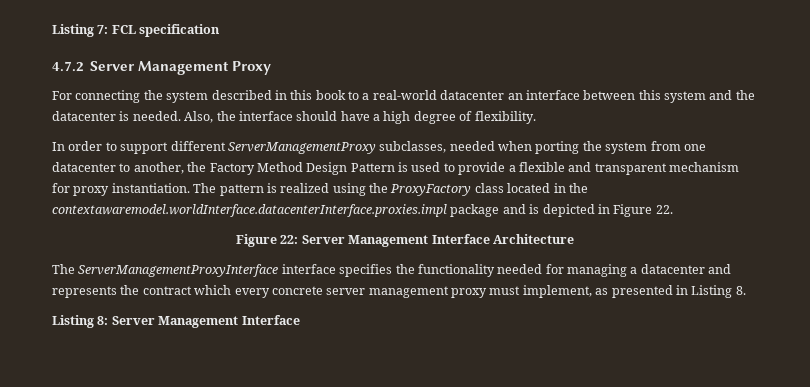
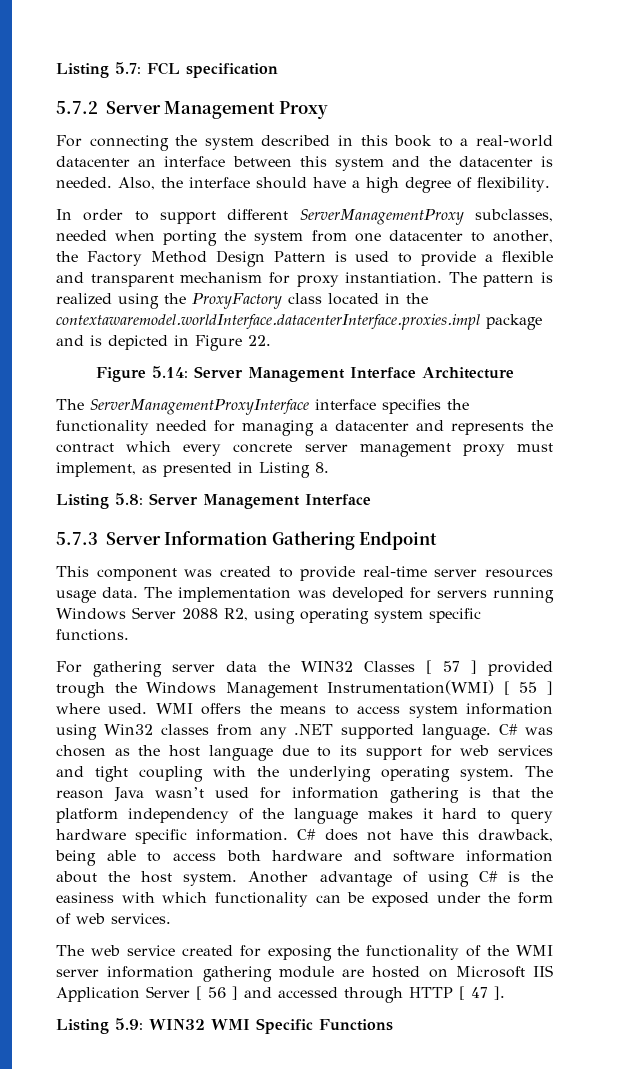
- Listing 7: FCL specification
+ Listing 5.7: FCL specification
- 4.7.2 Server Management Proxy
+ 5.7.2 Server Management Proxy
- Figure 22: Server Management Interface Architecture
+ Figure 5.14: Server Management Interface Architecture
- Listing 8: Server Management Interface
+ Listing 5.8: Server Management Interface
+ 5.7.3 Server Information Gathering Endpoint
+ This component was created to provide real-time server resources usage data. The implementation was developed for servers running Windows Server 2088 R2, using operating system specific functions.
+ For gathering server data the WIN32 Classes [ 57 ] provided trough the Windows Management Instrumentation(WMI) [ 55 ] where used. WMI offers the means to access system information using Win32 classes from any .NET supported language. C# was chosen as the host language due to its support for web services and tight coupling with the underlying operating system. The reason Java wasn’t used for information gathering is that the platform independency of the language makes it hard to query hardware specific information. C# does not have this drawback, being able to access both hardware and software information about the host system. Another advantage of using C# is the easiness with which functionality can be exposed under the form of web services.
+ The web service created for exposing the functionality of the WMI server information gathering module are hosted on Microsoft IIS Application Server [ 56 ] and accessed through HTTP [ 47 ].
+ Listing 5.9: WIN32 WMI Specific Functions

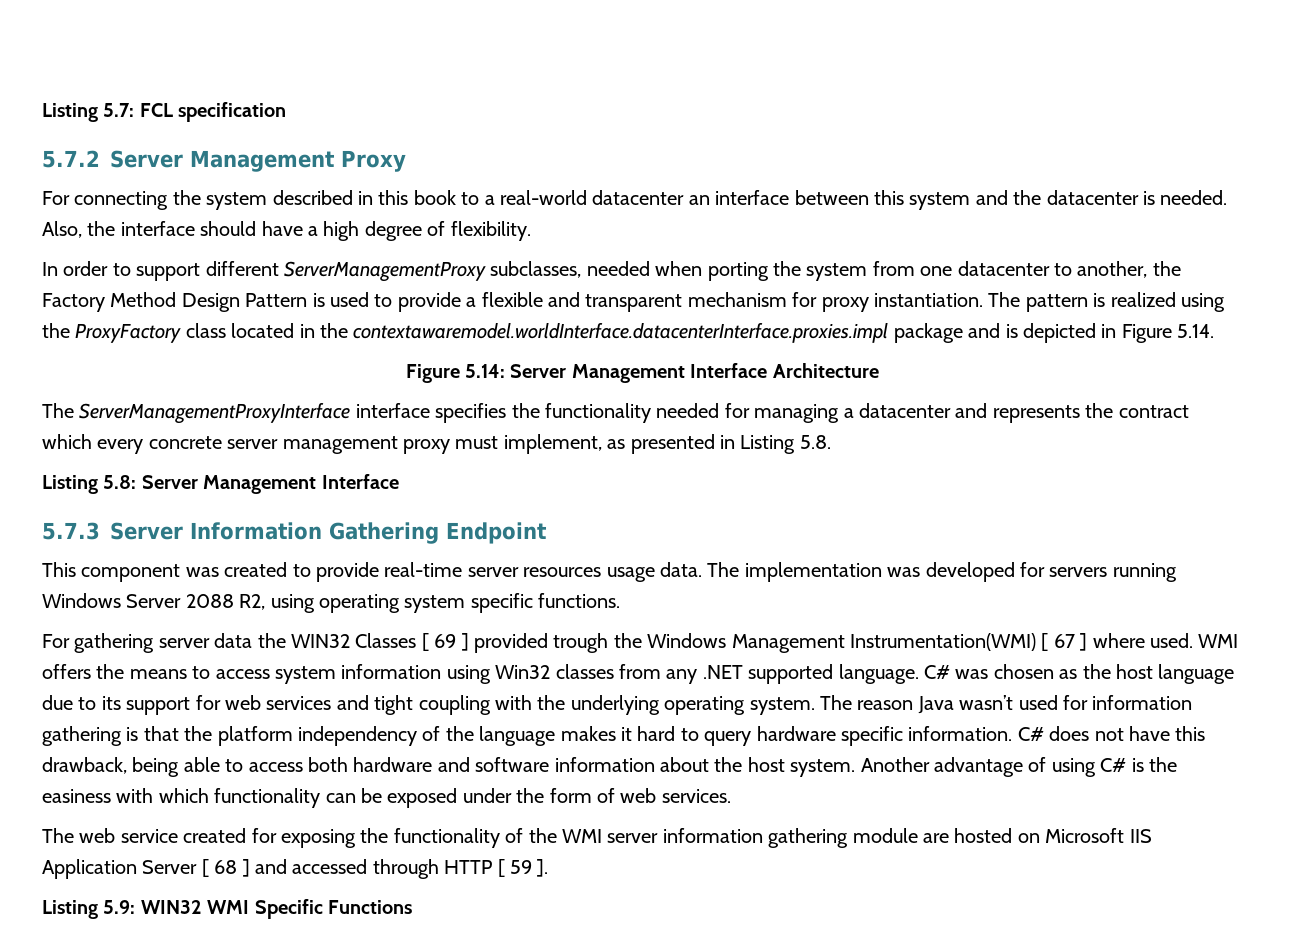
- The pattern is realized using the ProxyFactory class located in the contextawaremodel.worldInterface.datacenterInterface.proxies.impl package and is depicted in Figure 22.
+ The pattern is realized using the ProxyFactory class located in the contextawaremodel.worldInterface.datacenterInterface.proxies.impl package and is depicted in Figure 5.14.
- The ServerManagementProxyInterface interface specifies the functionality needed for managing a datacenter and represents the contract which every concrete server management proxy must implement, as presented in Listing 8.
+ The ServerManagementProxyInterface interface specifies the functionality needed for managing a datacenter and represents the contract which every concrete server management proxy must implement, as presented in Listing 5.8.
- For gathering server data the WIN32 Classes [ 57 ] provided trough the Windows Management Instrumentation(WMI) [ 55 ] where used.
+ For gathering server data the WIN32 Classes [ 69 ] provided trough the Windows Management Instrumentation(WMI) [ 67 ] where used.
- The web service created for exposing the functionality of the WMI server information gathering module are hosted on Microsoft IIS Application Server [ 56 ] and accessed through HTTP [ 47 ].
+ The web service created for exposing the functionality of the WMI server information gathering module are hosted on Microsoft IIS Application Server [ 68 ] and accessed through HTTP [ 59 ].

